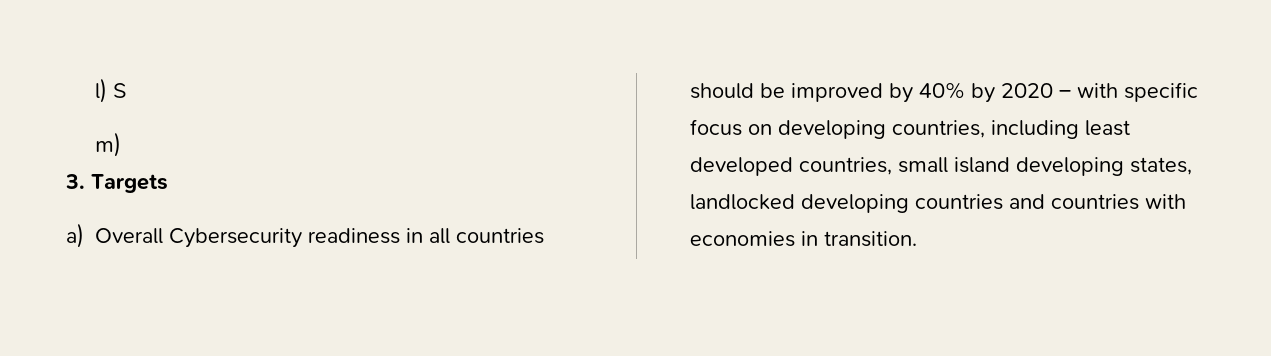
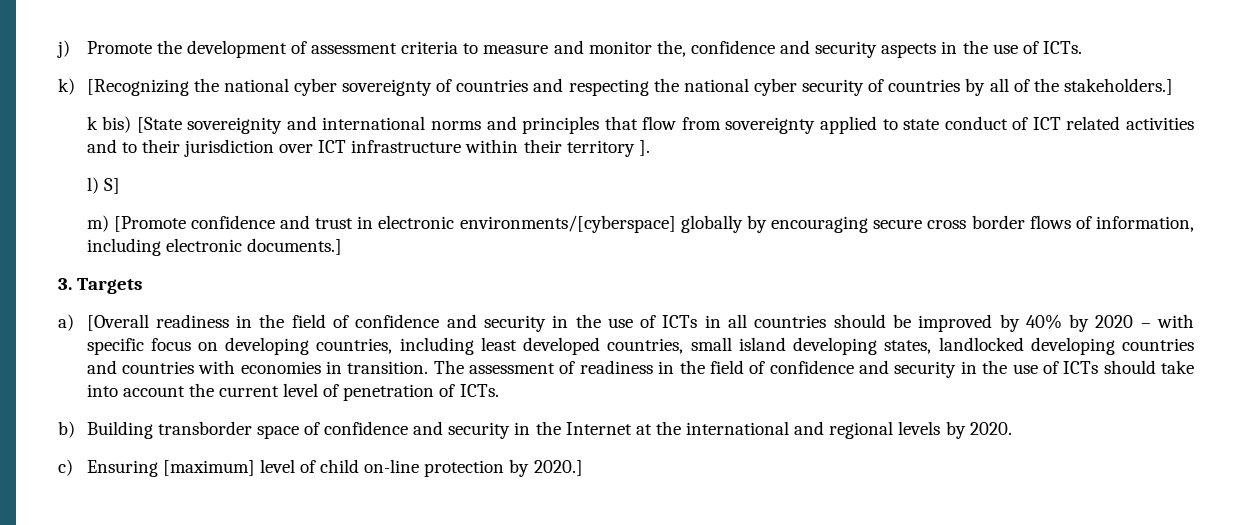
- l) S
- m)
+ j) Promote the development of assessment criteria to measure and monitor the, confidence and security aspects in the use of ICTs.
+ k) [Recognizing the national cyber sovereignty of countries and respecting the national cyber security of countries by all of the stakeholders.]
+ k bis) [State sovereignity and international norms and principles that flow from sovereignty applied to state conduct of ICT related activities and to their jurisdiction over ICT infrastructure within their territory ].
+ l) S]
+ m) [Promote confidence and trust in electronic environments/[cyberspace] globally by encouraging secure cross border flows of information, including electronic documents.]
  3. Targets
- a) Overall Cybersecurity readiness in all countries should be improved by 40% by 2020 – with specific focus on developing countries, including least developed countries, small island developing states, landlocked developing countries and countries with economies in transition.
+ a) [Overall readiness in the field of confidence and security in the use of ICTs in all countries should be improved by 40% by 2020 – with specific focus on developing countries, including least developed countries, small island developing states, landlocked developing countries and countries with economies in transition.
+ The assessment of readiness in the field of confidence and security in the use of ICTs should take into account the current level of penetration of ICTs.
+ b) Building transborder space of confidence and security in the Internet at the international and regional levels by 2020.
+ c) Ensuring [maximum] level of child on-line protection by 2020.]

